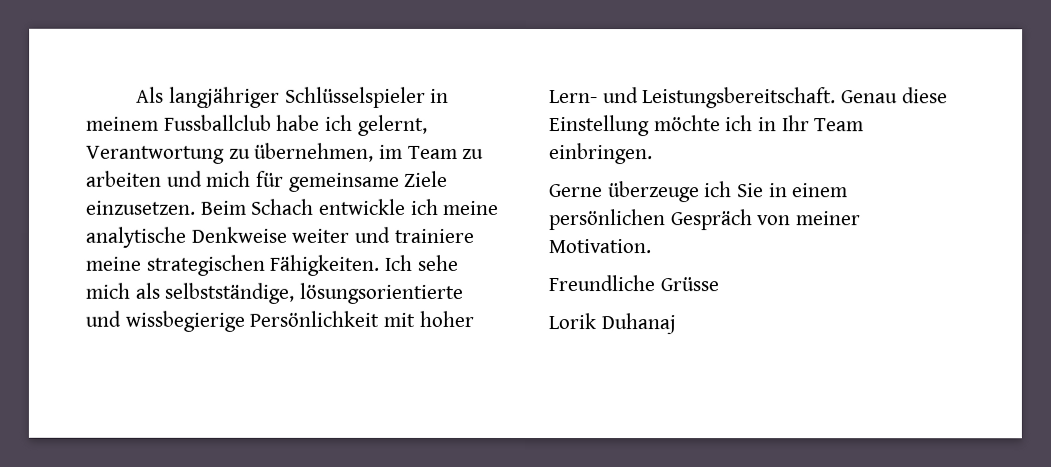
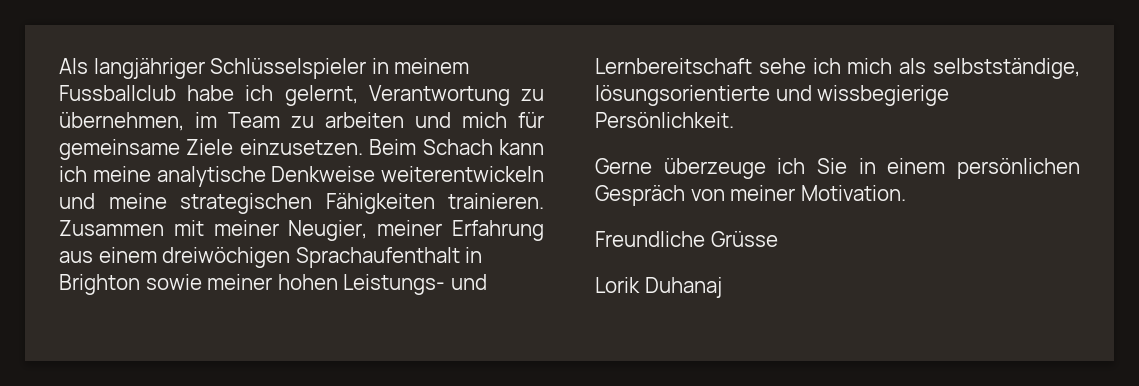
- Beim Schach entwickle ich meine analytische Denkweise weiter und trainiere meine strategischen Fähigkeiten. Ich sehe mich als selbstständige, lösungsorientierte und wissbegierige Persönlichkeit mit hoher Lern- und Leistungsbereitschaft. Genau diese Einstellung möchte ich in Ihr Team einbringen.
+ Beim Schach kann ich meine analytische Denkweise weiterentwickeln und meine strategischen Fähigkeiten trainieren. Zusammen mit meiner Neugier, meiner Erfahrung aus einem dreiwöchigen Sprachaufenthalt in Brighton sowie meiner hohen Leistungs- und Lernbereitschaft sehe ich mich als selbstständige, lösungsorientierte und wissbegierige Persönlichkeit.

